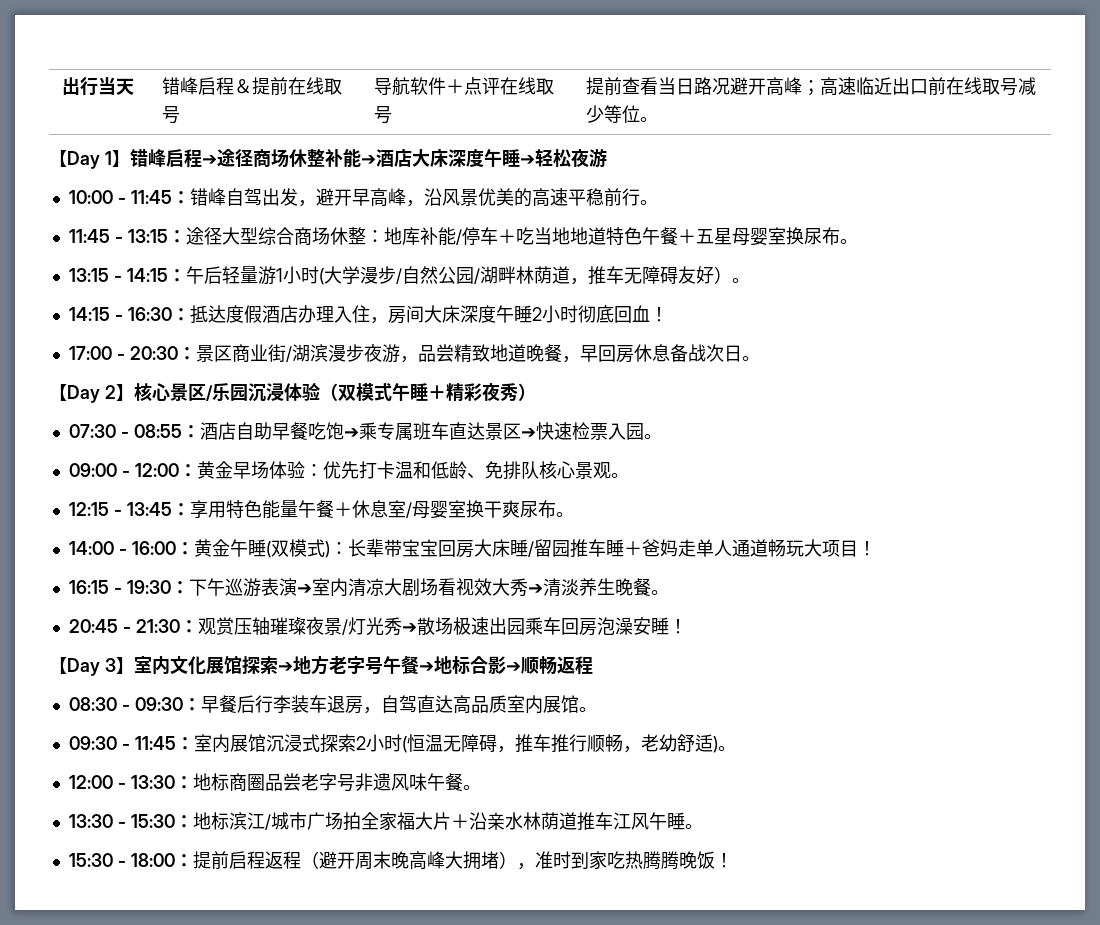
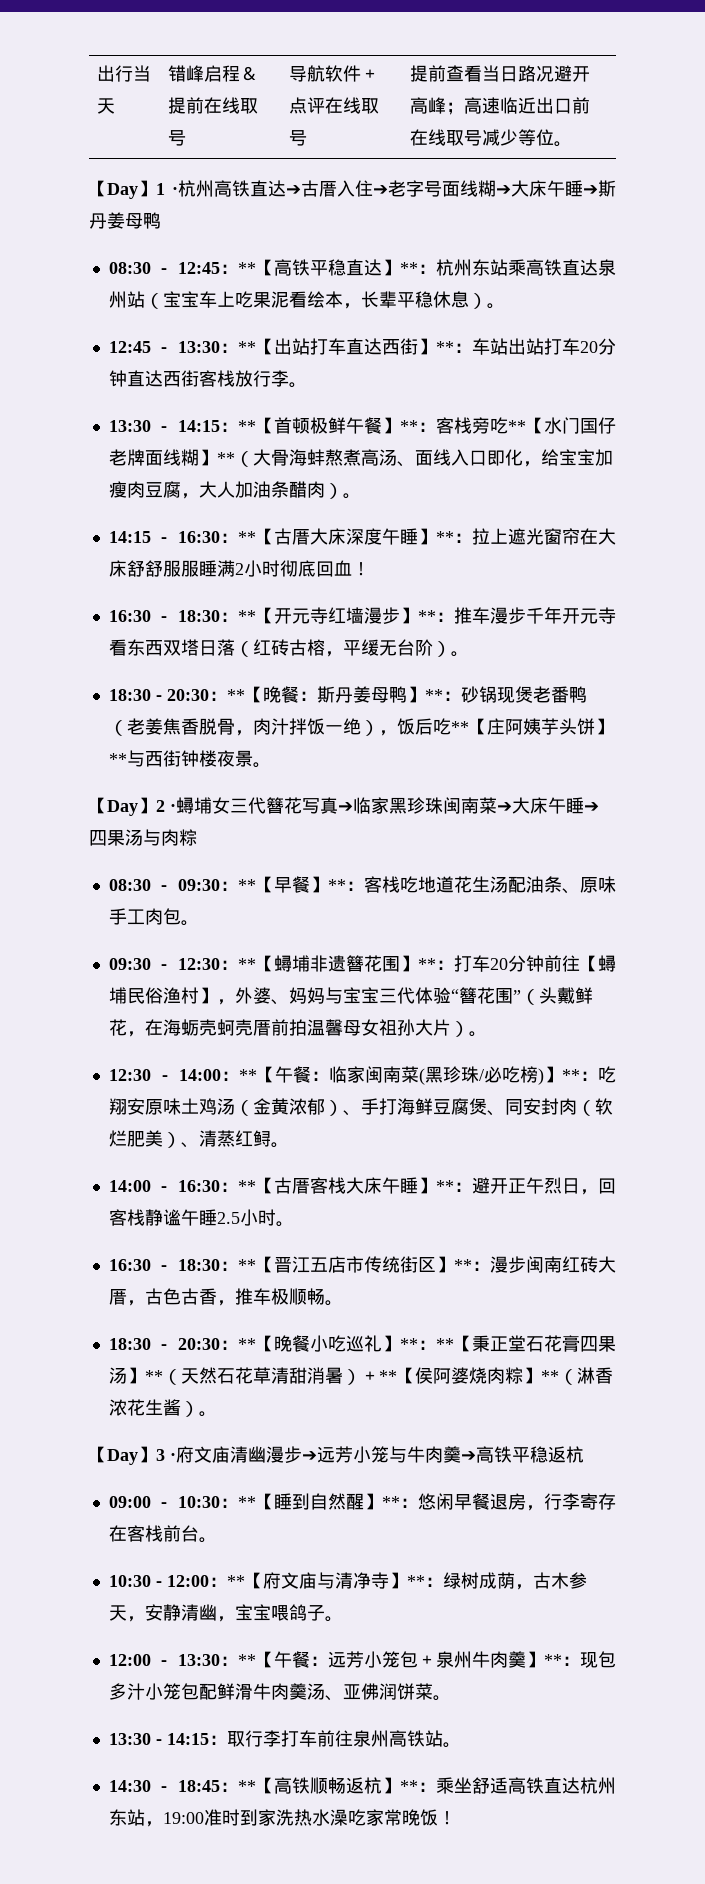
- 【Day 1】错峰启程➔途径商场休整补能➔酒店大床深度午睡➔轻松夜游
- 10:00 - 11:45：错峰自驾出发，避开早高峰，沿风景优美的高速平稳前行。
- 11:45 - 13:15：途径大型综合商场休整：地库补能/停车＋吃当地地道特色午餐＋五星母婴室换尿布。
- 13:15 - 14:15：午后轻量游1小时(大学漫步/自然公园/湖畔林荫道，推车无障碍友好）。
+ 【Day】1 ·杭州高铁直达➔古厝入住➔老字号面线糊➔大床午睡➔斯丹姜母鸭
+ 08:30 - 12:45：**【高铁平稳直达】**：杭州东站乘高铁直达泉州站（宝宝车上吃果泥看绘本，长辈平稳休息）。
+ 12:45 - 13:30：**【出站打车直达西街】**：车站出站打车20分钟直达西街客栈放行李。
+ 13:30 - 14:15：**【首顿极鲜午餐】**：客栈旁吃**【水门国仔老牌面线糊】**（大骨海蚌熬煮高汤、面线入口即化，给宝宝加瘦肉豆腐，大人加油条醋肉）。
- 14:15 - 16:30：抵达度假酒店办理入住，房间大床深度午睡2小时彻底回血！
+ 14:15 - 16:30：**【古厝大床深度午睡】**：拉上遮光窗帘在大床舒舒服服睡满2小时彻底回血！
- 17:00 - 20:30：景区商业街/湖滨漫步夜游，品尝精致地道晚餐，早回房休息备战次日。
- 【Day 2】核心景区/乐园沉浸体验（双模式午睡＋精彩夜秀）
- 07:30 - 08:55：酒店自助早餐吃饱➔乘专属班车直达景区➔快速检票入园。
- 09:00 - 12:00：黄金早场体验：优先打卡温和低龄、免排队核心景观。
- 12:15 - 13:45：享用特色能量午餐＋休息室/母婴室换干爽尿布。
- 14:00 - 16:00：黄金午睡(双模式)：长辈带宝宝回房大床睡/留园推车睡＋爸妈走单人通道畅玩大项目！
- 16:15 - 19:30：下午巡游表演➔室内清凉大剧场看视效大秀➔清淡养生晚餐。
- 20:45 - 21:30：观赏压轴璀璨夜景/灯光秀➔散场极速出园乘车回房泡澡安睡！
- 【Day 3】室内文化展馆探索➔地方老字号午餐➔地标合影➔顺畅返程
- 08:30 - 09:30：早餐后行李装车退房，自驾直达高品质室内展馆。
- 09:30 - 11:45：室内展馆沉浸式探索2小时(恒温无障碍，推车推行顺畅，老幼舒适)。
- 12:00 - 13:30：地标商圈品尝老字号非遗风味午餐。
- 13:30 - 15:30：地标滨江/城市广场拍全家福大片＋沿亲水林荫道推车江风午睡。
- 15:30 - 18:00：提前启程返程（避开周末晚高峰大拥堵），准时到家吃热腾腾晚饭！
+ 16:30 - 18:30：**【开元寺红墙漫步】**：推车漫步千年开元寺看东西双塔日落（红砖古榕，平缓无台阶）。
+ 18:30 - 20:30：**【晚餐：斯丹姜母鸭】**：砂锅现煲老番鸭（老姜焦香脱骨，肉汁拌饭一绝），饭后吃**【庄阿姨芋头饼】**与西街钟楼夜景。
+ 【Day】2 ·蟳埔女三代簪花写真➔临家黑珍珠闽南菜➔大床午睡➔四果汤与肉粽
+ 08:30 - 09:30：**【早餐】**：客栈吃地道花生汤配油条、原味手工肉包。
+ 09:30 - 12:30：**【蟳埔非遗簪花围】**：打车20分钟前往【蟳埔民俗渔村】，外婆、妈妈与宝宝三代体验“簪花围”（头戴鲜花，在海蛎壳蚵壳厝前拍温馨母女祖孙大片）。
+ 12:30 - 14:00：**【午餐：临家闽南菜(黑珍珠/必吃榜)】**：吃翔安原味土鸡汤（金黄浓郁）、手打海鲜豆腐煲、同安封肉（软烂肥美）、清蒸红鲟。
+ 14:00 - 16:30：**【古厝客栈大床午睡】**：避开正午烈日，回客栈静谧午睡2.5小时。
+ 16:30 - 18:30：**【晋江五店市传统街区】**：漫步闽南红砖大厝，古色古香，推车极顺畅。
+ 18:30 - 20:30：**【晚餐小吃巡礼】**：**【秉正堂石花膏四果汤】**（天然石花草清甜消暑）＋**【侯阿婆烧肉粽】**（淋香浓花生酱）。
+ 【Day】3 ·府文庙清幽漫步➔远芳小笼与牛肉羹➔高铁平稳返杭
+ 09:00 - 10:30：**【睡到自然醒】**：悠闲早餐退房，行李寄存在客栈前台。
+ 10:30 - 12:00：**【府文庙与清净寺】**：绿树成荫，古木参天，安静清幽，宝宝喂鸽子。
+ 12:00 - 13:30：**【午餐：远芳小笼包＋泉州牛肉羹】**：现包多汁小笼包配鲜滑牛肉羹汤、亚佛润饼菜。
+ 13:30 - 14:15：取行李打车前往泉州高铁站。
+ 14:30 - 18:45：**【高铁顺畅返杭】**：乘坐舒适高铁直达杭州东站，19:00准时到家洗热水澡吃家常晚饭！

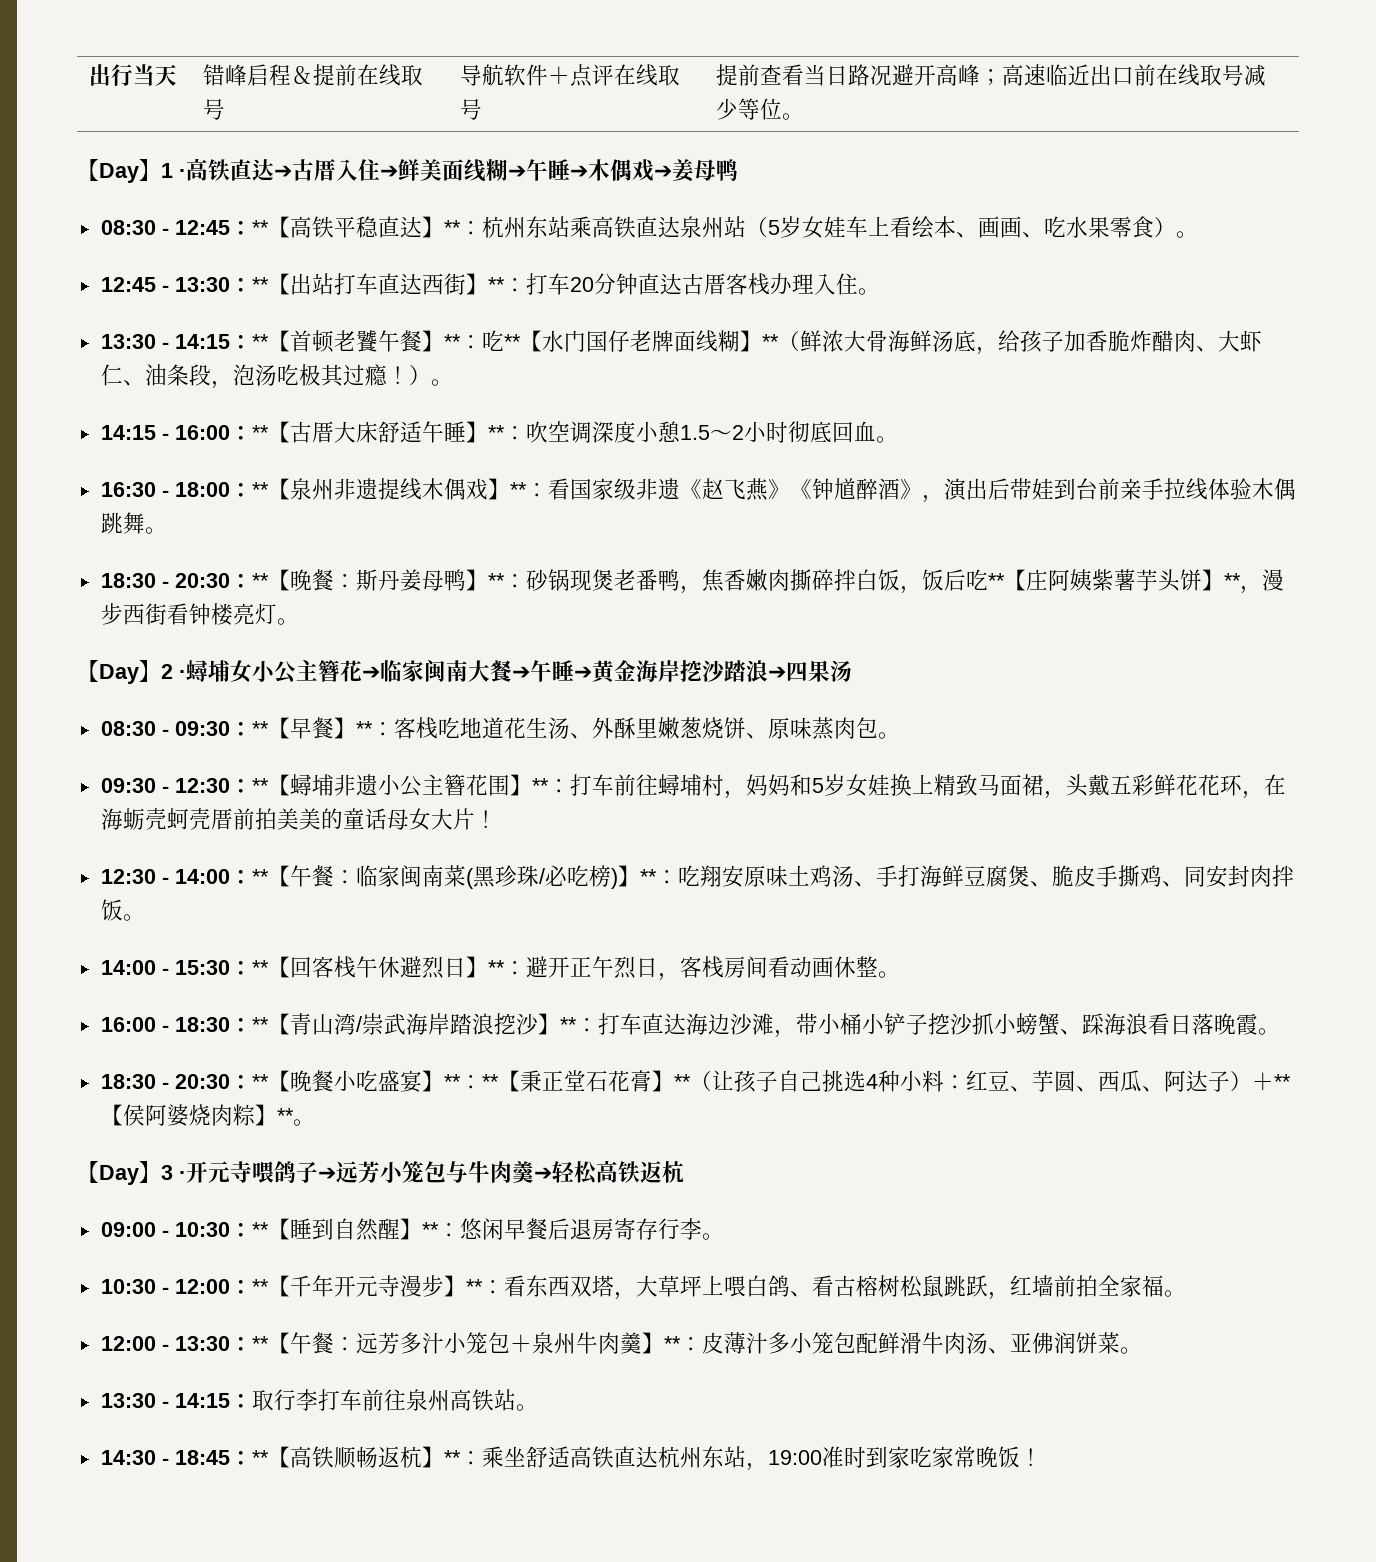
- 【Day】1 ·杭州高铁直达➔古厝入住➔老字号面线糊➔大床午睡➔斯丹姜母鸭
+ 【Day】1 ·高铁直达➔古厝入住➔鲜美面线糊➔午睡➔木偶戏➔姜母鸭
- 08:30 - 12:45：**【高铁平稳直达】**：杭州东站乘高铁直达泉州站（宝宝车上吃果泥看绘本，长辈平稳休息）。
+ 08:30 - 12:45：**【高铁平稳直达】**：杭州东站乘高铁直达泉州站（5岁女娃车上看绘本、画画、吃水果零食）。
- 12:45 - 13:30：**【出站打车直达西街】**：车站出站打车20分钟直达西街客栈放行李。
+ 12:45 - 13:30：**【出站打车直达西街】**：打车20分钟直达古厝客栈办理入住。
- 13:30 - 14:15：**【首顿极鲜午餐】**：客栈旁吃**【水门国仔老牌面线糊】**（大骨海蚌熬煮高汤、面线入口即化，给宝宝加瘦肉豆腐，大人加油条醋肉）。
+ 13:30 - 14:15：**【首顿老饕午餐】**：吃**【水门国仔老牌面线糊】**（鲜浓大骨海鲜汤底，给孩子加香脆炸醋肉、大虾仁、油条段，泡汤吃极其过瘾！）。
- 14:15 - 16:30：**【古厝大床深度午睡】**：拉上遮光窗帘在大床舒舒服服睡满2小时彻底回血！
- 16:30 - 18:30：**【开元寺红墙漫步】**：推车漫步千年开元寺看东西双塔日落（红砖古榕，平缓无台阶）。
+ 14:15 - 16:00：**【古厝大床舒适午睡】**：吹空调深度小憩1.5～2小时彻底回血。
+ 16:30 - 18:00：**【泉州非遗提线木偶戏】**：看国家级非遗《赵飞燕》《钟馗醉酒》，演出后带娃到台前亲手拉线体验木偶跳舞。
- 18:30 - 20:30：**【晚餐：斯丹姜母鸭】**：砂锅现煲老番鸭（老姜焦香脱骨，肉汁拌饭一绝），饭后吃**【庄阿姨芋头饼】**与西街钟楼夜景。
+ 18:30 - 20:30：**【晚餐：斯丹姜母鸭】**：砂锅现煲老番鸭，焦香嫩肉撕碎拌白饭，饭后吃**【庄阿姨紫薯芋头饼】**，漫步西街看钟楼亮灯。
- 【Day】2 ·蟳埔女三代簪花写真➔临家黑珍珠闽南菜➔大床午睡➔四果汤与肉粽
+ 【Day】2 ·蟳埔女小公主簪花➔临家闽南大餐➔午睡➔黄金海岸挖沙踏浪➔四果汤
- 08:30 - 09:30：**【早餐】**：客栈吃地道花生汤配油条、原味手工肉包。
+ 08:30 - 09:30：**【早餐】**：客栈吃地道花生汤、外酥里嫩葱烧饼、原味蒸肉包。
- 09:30 - 12:30：**【蟳埔非遗簪花围】**：打车20分钟前往【蟳埔民俗渔村】，外婆、妈妈与宝宝三代体验“簪花围”（头戴鲜花，在海蛎壳蚵壳厝前拍温馨母女祖孙大片）。
+ 09:30 - 12:30：**【蟳埔非遗小公主簪花围】**：打车前往蟳埔村，妈妈和5岁女娃换上精致马面裙，头戴五彩鲜花花环，在海蛎壳蚵壳厝前拍美美的童话母女大片！
- 12:30 - 14:00：**【午餐：临家闽南菜(黑珍珠/必吃榜)】**：吃翔安原味土鸡汤（金黄浓郁）、手打海鲜豆腐煲、同安封肉（软烂肥美）、清蒸红鲟。
+ 12:30 - 14:00：**【午餐：临家闽南菜(黑珍珠/必吃榜)】**：吃翔安原味土鸡汤、手打海鲜豆腐煲、脆皮手撕鸡、同安封肉拌饭。
- 14:00 - 16:30：**【古厝客栈大床午睡】**：避开正午烈日，回客栈静谧午睡2.5小时。
- 16:30 - 18:30：**【晋江五店市传统街区】**：漫步闽南红砖大厝，古色古香，推车极顺畅。
+ 14:00 - 15:30：**【回客栈午休避烈日】**：避开正午烈日，客栈房间看动画休整。
+ 16:00 - 18:30：**【青山湾/崇武海岸踏浪挖沙】**：打车直达海边沙滩，带小桶小铲子挖沙抓小螃蟹、踩海浪看日落晚霞。
- 18:30 - 20:30：**【晚餐小吃巡礼】**：**【秉正堂石花膏四果汤】**（天然石花草清甜消暑）＋**【侯阿婆烧肉粽】**（淋香浓花生酱）。
+ 18:30 - 20:30：**【晚餐小吃盛宴】**：**【秉正堂石花膏】**（让孩子自己挑选4种小料：红豆、芋圆、西瓜、阿达子）＋**【侯阿婆烧肉粽】**。
- 【Day】3 ·府文庙清幽漫步➔远芳小笼与牛肉羹➔高铁平稳返杭
+ 【Day】3 ·开元寺喂鸽子➔远芳小笼包与牛肉羹➔轻松高铁返杭
- 09:00 - 10:30：**【睡到自然醒】**：悠闲早餐退房，行李寄存在客栈前台。
+ 09:00 - 10:30：**【睡到自然醒】**：悠闲早餐后退房寄存行李。
- 10:30 - 12:00：**【府文庙与清净寺】**：绿树成荫，古木参天，安静清幽，宝宝喂鸽子。
+ 10:30 - 12:00：**【千年开元寺漫步】**：看东西双塔，大草坪上喂白鸽、看古榕树松鼠跳跃，红墙前拍全家福。
- 12:00 - 13:30：**【午餐：远芳小笼包＋泉州牛肉羹】**：现包多汁小笼包配鲜滑牛肉羹汤、亚佛润饼菜。
+ 12:00 - 13:30：**【午餐：远芳多汁小笼包＋泉州牛肉羹】**：皮薄汁多小笼包配鲜滑牛肉汤、亚佛润饼菜。
- 14:30 - 18:45：**【高铁顺畅返杭】**：乘坐舒适高铁直达杭州东站，19:00准时到家洗热水澡吃家常晚饭！
+ 14:30 - 18:45：**【高铁顺畅返杭】**：乘坐舒适高铁直达杭州东站，19:00准时到家吃家常晚饭！

